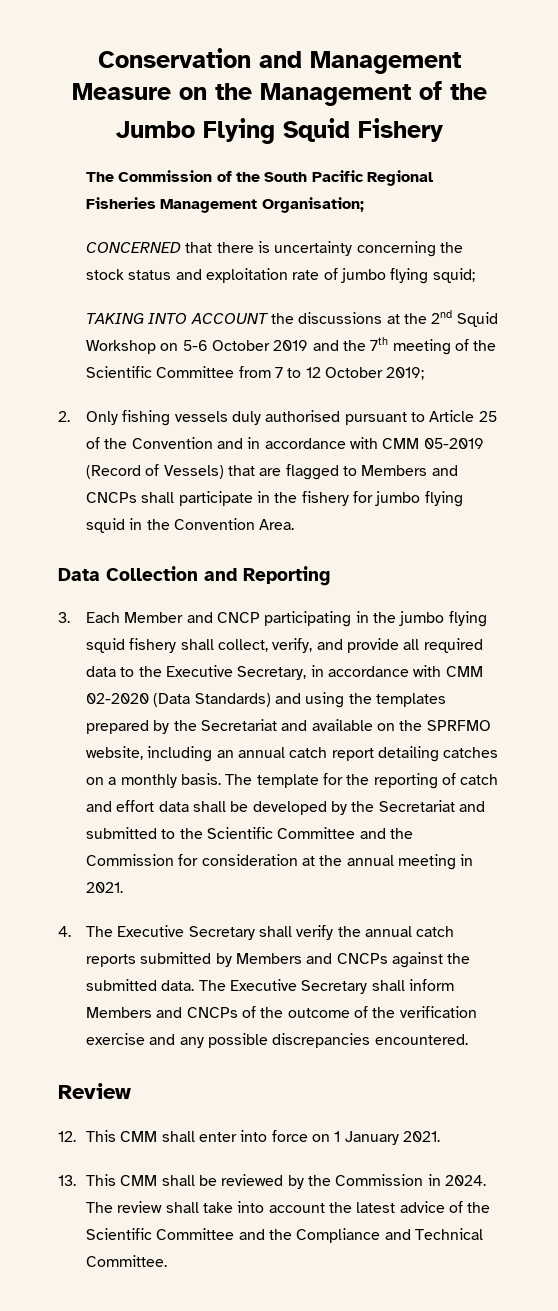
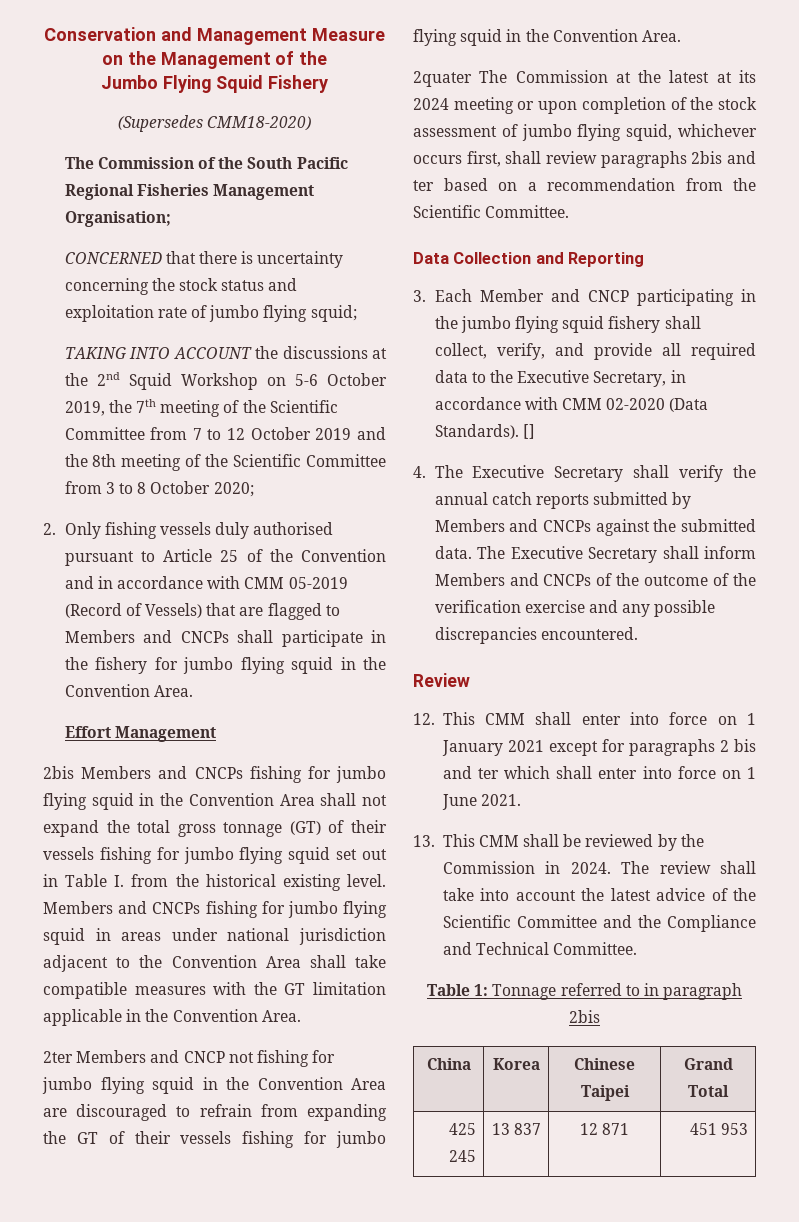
+ (Supersedes CMM18-2020)
- TAKING INTO ACCOUNT the discussions at the 2nd Squid Workshop on 5-6 October 2019 and the 7th meeting of the Scientific Committee from 7 to 12 October 2019;
+ TAKING INTO ACCOUNT the discussions at the 2nd Squid Workshop on 5-6 October 2019, the 7th meeting of the Scientific Committee from 7 to 12 October 2019 and the 8th meeting of the Scientific Committee from 3 to 8 October 2020;
+ Effort Management
+ 2bis Members and CNCPs fishing for jumbo flying squid in the Convention Area shall not expand the total gross tonnage (GT) of their vessels fishing for jumbo flying squid set out in Table I. from the historical existing level. Members and CNCPs fishing for jumbo flying squid in areas under national jurisdiction adjacent to the Convention Area shall take compatible measures with the GT limitation applicable in the Convention Area.
+ 2ter Members and CNCP not fishing for jumbo flying squid in the Convention Area are discouraged to refrain from expanding the GT of their vessels fishing for jumbo flying squid in the Convention Area.
+ 2quater The Commission at the latest at its 2024 meeting or upon completion of the stock assessment of jumbo flying squid, whichever occurs first, shall review paragraphs 2bis and ter based on a recommendation from the Scientific Committee.
- 3. Each Member and CNCP participating in the jumbo flying squid fishery shall collect, verify, and provide all required data to the Executive Secretary, in accordance with CMM 02-2020 (Data Standards) and using the templates prepared by the Secretariat and available on the SPRFMO website, including an annual catch report detailing catches on a monthly basis. The template for the reporting of catch and effort data shall be developed by the Secretariat and submitted to the Scientific Committee and the Commission for consideration at the annual meeting in 2021.
+ 3. Each Member and CNCP participating in the jumbo flying squid fishery shall collect, verify, and provide all required data to the Executive Secretary, in accordance with CMM 02-2020 (Data Standards). []
- 12. This CMM shall enter into force on 1 January 2021.
+ 12. This CMM shall enter into force on 1 January 2021 except for paragraphs 2 bis and ter which shall enter into force on 1 June 2021.
+ Table 1: Tonnage referred to in paragraph 2bis
+ China | Korea | Chinese Taipei | Grand Total
+ 425 245 | 13 837 | 12 871 | 451 953

